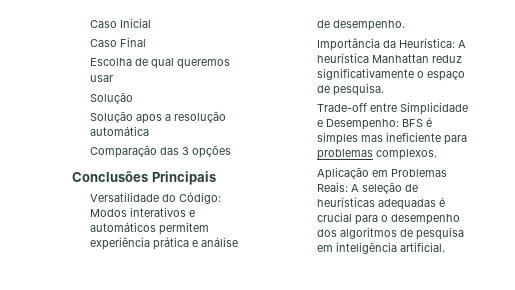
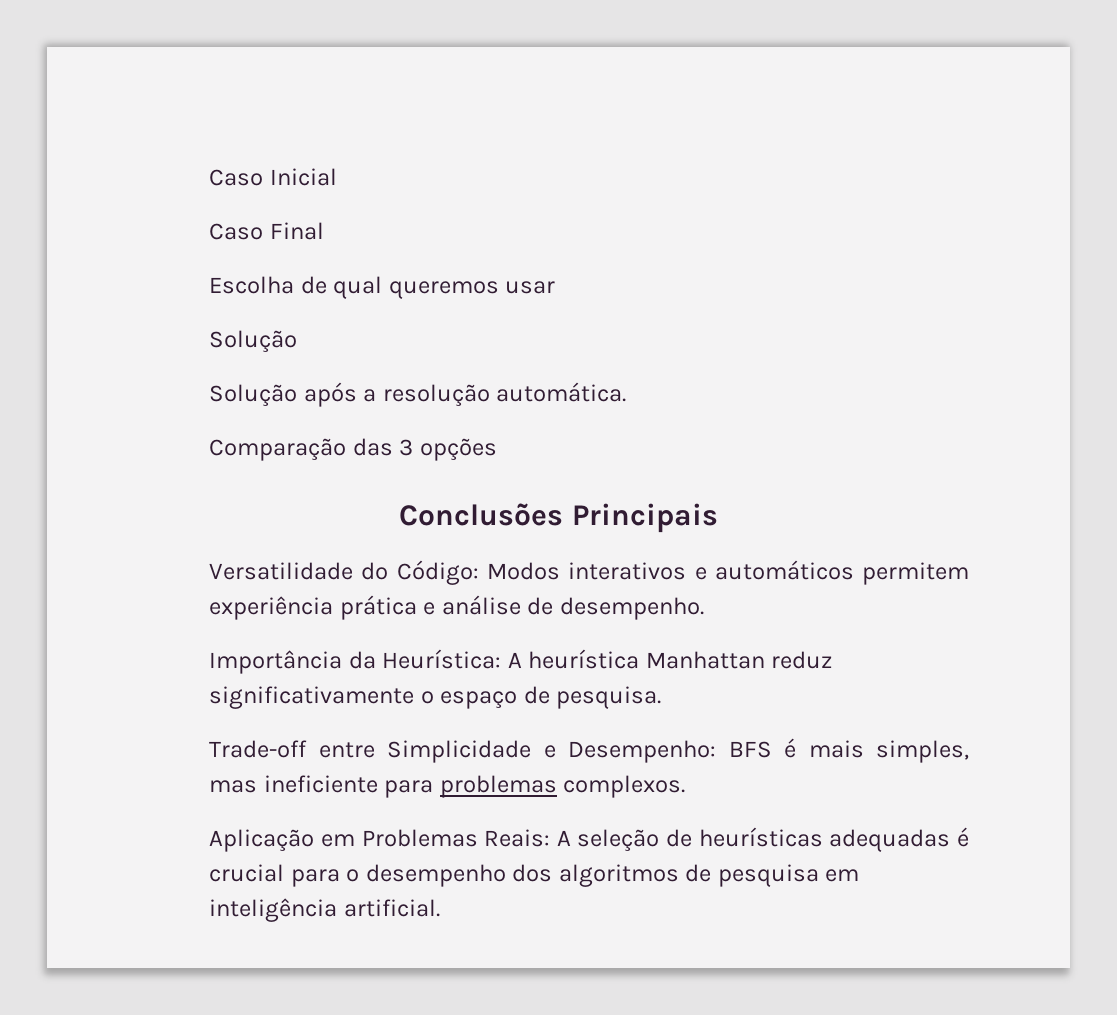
- Solução apos a resolução automática
+ Solução após a resolução automática.
- Trade-off entre Simplicidade e Desempenho: BFS é simples mas ineficiente para problemas complexos.
+ Trade-off entre Simplicidade e Desempenho: BFS é mais simples, mas ineficiente para problemas complexos.

